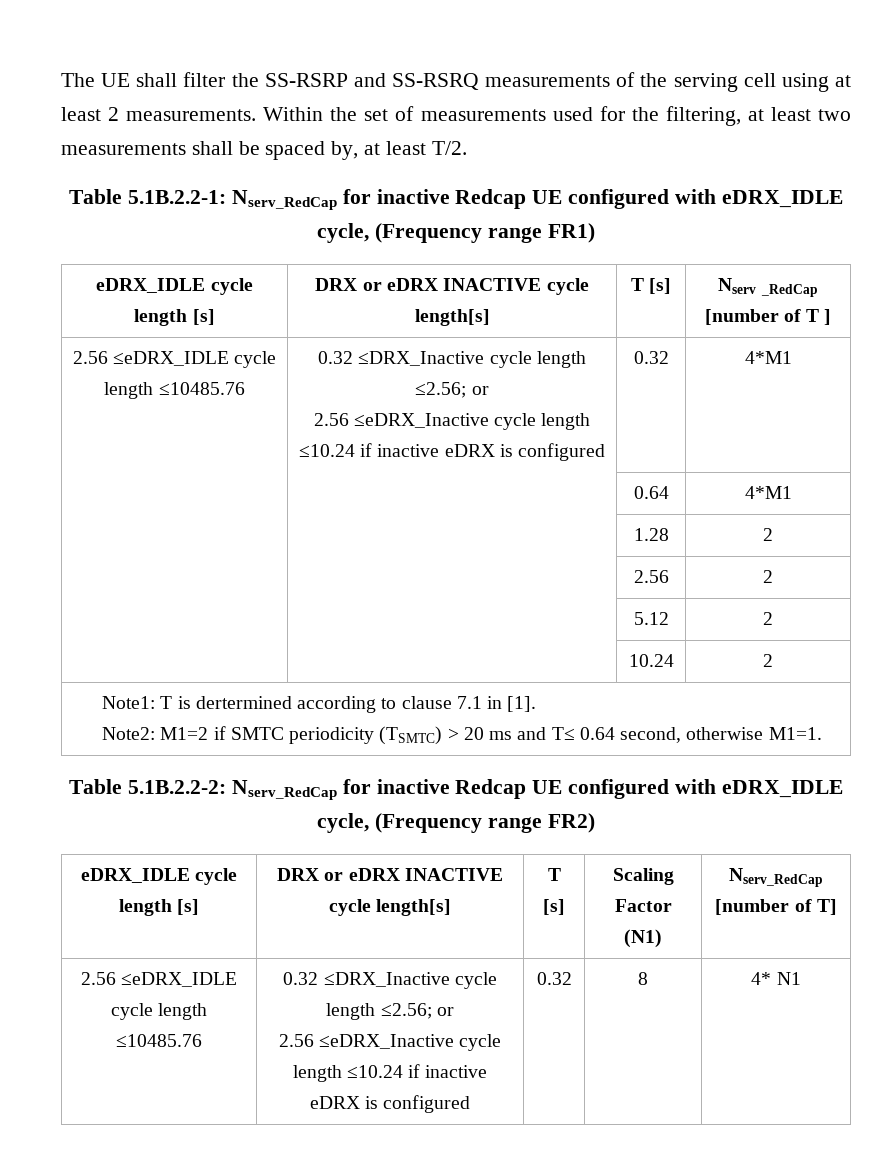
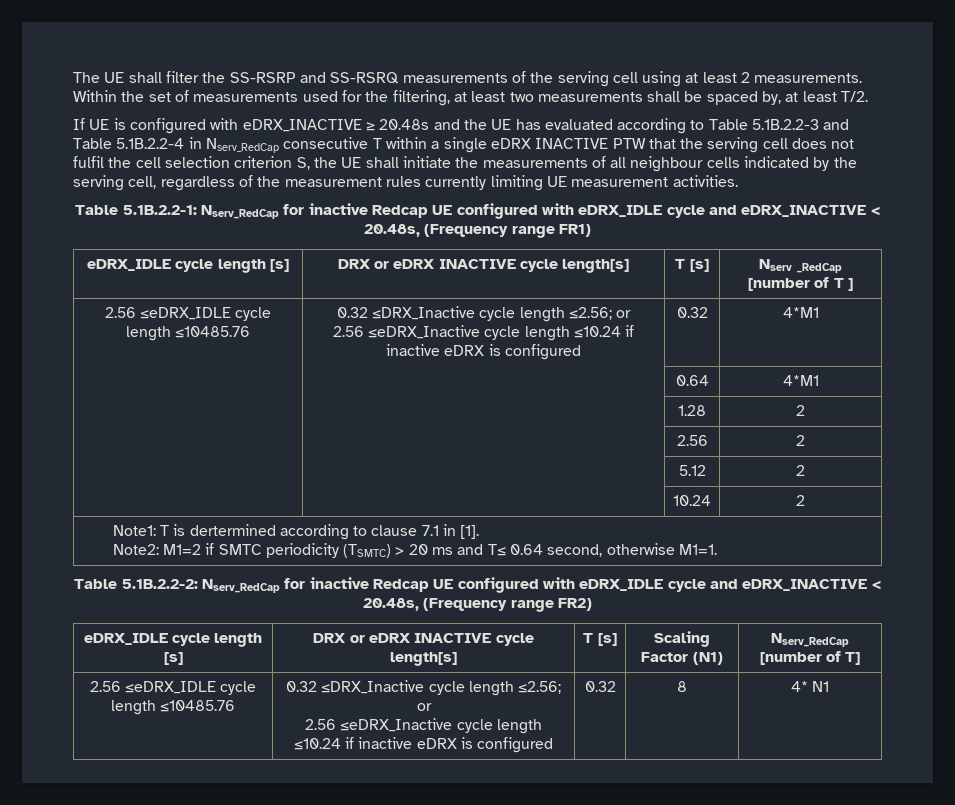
+ If UE is configured with eDRX_INACTIVE ≥ 20.48s and the UE has evaluated according to Table 5.1B.2.2-3 and Table 5.1B.2.2-4 in Nserv_RedCap consecutive T within a single eDRX INACTIVE PTW that the serving cell does not fulfil the cell selection criterion S, the UE shall initiate the measurements of all neighbour cells indicated by the serving cell, regardless of the measurement rules currently limiting UE measurement activities.
- Table 5.1B.2.2-1: Nserv_RedCap for inactive Redcap UE configured with eDRX_IDLE cycle, (Frequency range FR1)
+ Table 5.1B.2.2-1: Nserv_RedCap for inactive Redcap UE configured with eDRX_IDLE cycle and eDRX_INACTIVE < 20.48s, (Frequency range FR1)
- Table 5.1B.2.2-2: Nserv_RedCap for inactive Redcap UE configured with eDRX_IDLE cycle, (Frequency range FR2)
+ Table 5.1B.2.2-2: Nserv_RedCap for inactive Redcap UE configured with eDRX_IDLE cycle and eDRX_INACTIVE < 20.48s, (Frequency range FR2)

